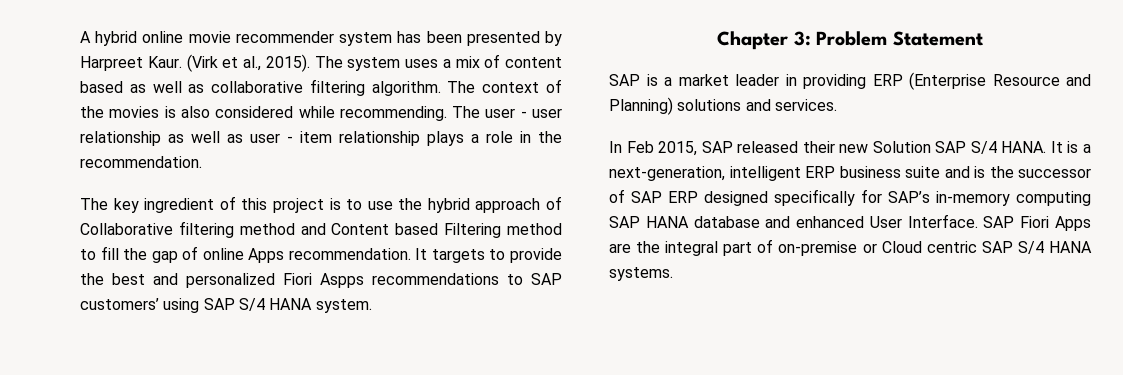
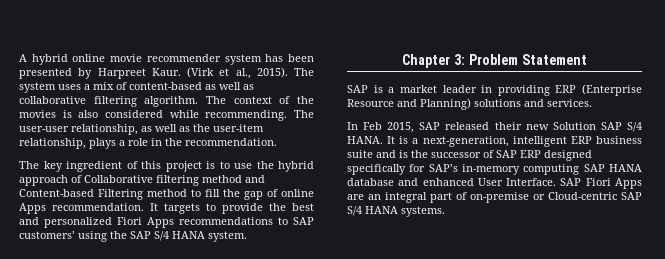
- The system uses a mix of content based as well as collaborative filtering algorithm.
+ The system uses a mix of content-based as well as collaborative filtering algorithm.
- The user - user relationship as well as user - item relationship plays a role in the recommendation.
+ The user-user relationship, as well as the user-item relationship, plays a role in the recommendation.
- The key ingredient of this project is to use the hybrid approach of Collaborative filtering method and Content based Filtering method to fill the gap of online Apps recommendation.
+ The key ingredient of this project is to use the hybrid approach of Collaborative filtering method and Content-based Filtering method to fill the gap of online Apps recommendation.
- It targets to provide the best and personalized Fiori Aspps recommendations to SAP customers’ using SAP S/4 HANA system.
+ It targets to provide the best and personalized Fiori Apps recommendations to SAP customers’ using the SAP S/4 HANA system.
- SAP Fiori Apps are the integral part of on-premise or Cloud centric SAP S/4 HANA systems.
+ SAP Fiori Apps are an integral part of on-premise or Cloud-centric SAP S/4 HANA systems.

